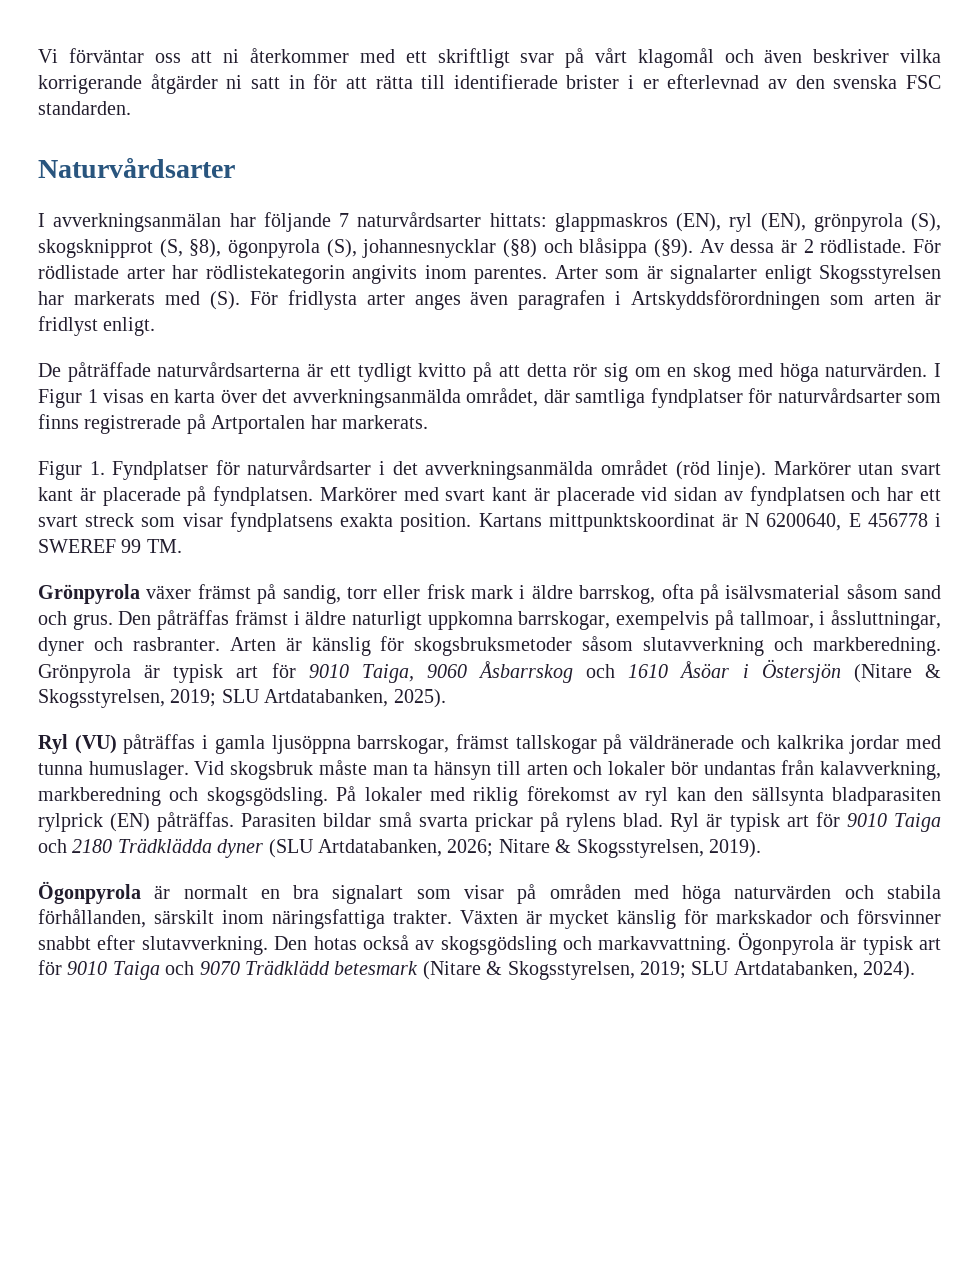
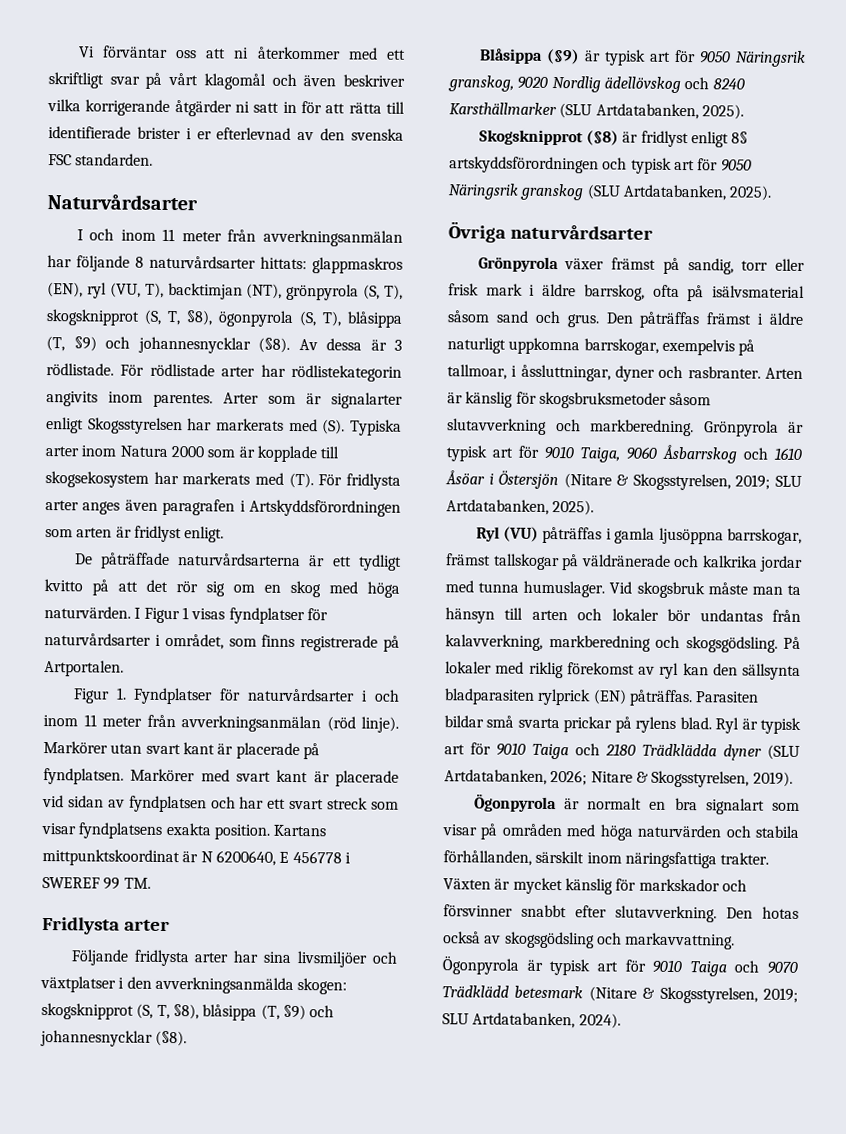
- I avverkningsanmälan har följande 7 naturvårdsarter hittats: glappmaskros (EN), ryl (EN), grönpyrola (S), skogsknipprot (S, §8), ögonpyrola (S), johannesnycklar (§8) och blåsippa (§9).
+ I och inom 11 meter från avverkningsanmälan har följande 8 naturvårdsarter hittats: glappmaskros (EN), ryl (VU, T), backtimjan (NT), grönpyrola (S, T), skogsknipprot (S, T, §8), ögonpyrola (S, T), blåsippa (T, §9) och johannesnycklar (§8).
- Av dessa är 2 rödlistade.
+ Av dessa är 3 rödlistade.
- Arter som är signalarter enligt Skogsstyrelsen har markerats med (S). För fridlysta arter anges även paragrafen i Artskyddsförordningen som arten är fridlyst enligt.
+ Arter som är signalarter enligt Skogsstyrelsen har markerats med (S). Typiska arter inom Natura 2000 som är kopplade till skogsekosystem har markerats med (T). För fridlysta arter anges även paragrafen i Artskyddsförordningen som arten är fridlyst enligt.
- De påträffade naturvårdsarterna är ett tydligt kvitto på att detta rör sig om en skog med höga naturvärden.
+ De påträffade naturvårdsarterna är ett tydligt kvitto på att det rör sig om en skog med höga naturvärden.
- I Figur 1 visas en karta över det avverkningsanmälda området, där samtliga fyndplatser för naturvårdsarter som finns registrerade på Artportalen har markerats.
+ I Figur 1 visas fyndplatser för naturvårdsarter i området, som finns registrerade på Artportalen.
- Figur 1. Fyndplatser för naturvårdsarter i det avverkningsanmälda området (röd linje).
+ Figur 1. Fyndplatser för naturvårdsarter i och inom 11 meter från avverkningsanmälan (röd linje).
+ Fridlysta arter
+ Följande fridlysta arter har sina livsmiljöer och växtplatser i den avverkningsanmälda skogen: skogsknipprot (S, T, §8), blåsippa (T, §9) och johannesnycklar (§8).
+ Blåsippa (§9) är typisk art för 9050 Näringsrik granskog, 9020 Nordlig ädellövskog och 8240 Karsthällmarker (SLU Artdatabanken, 2025).
+ Skogsknipprot (§8) är fridlyst enligt 8§ artskyddsförordningen och typisk art för 9050 Näringsrik granskog (SLU Artdatabanken, 2025).
+ Övriga naturvårdsarter

